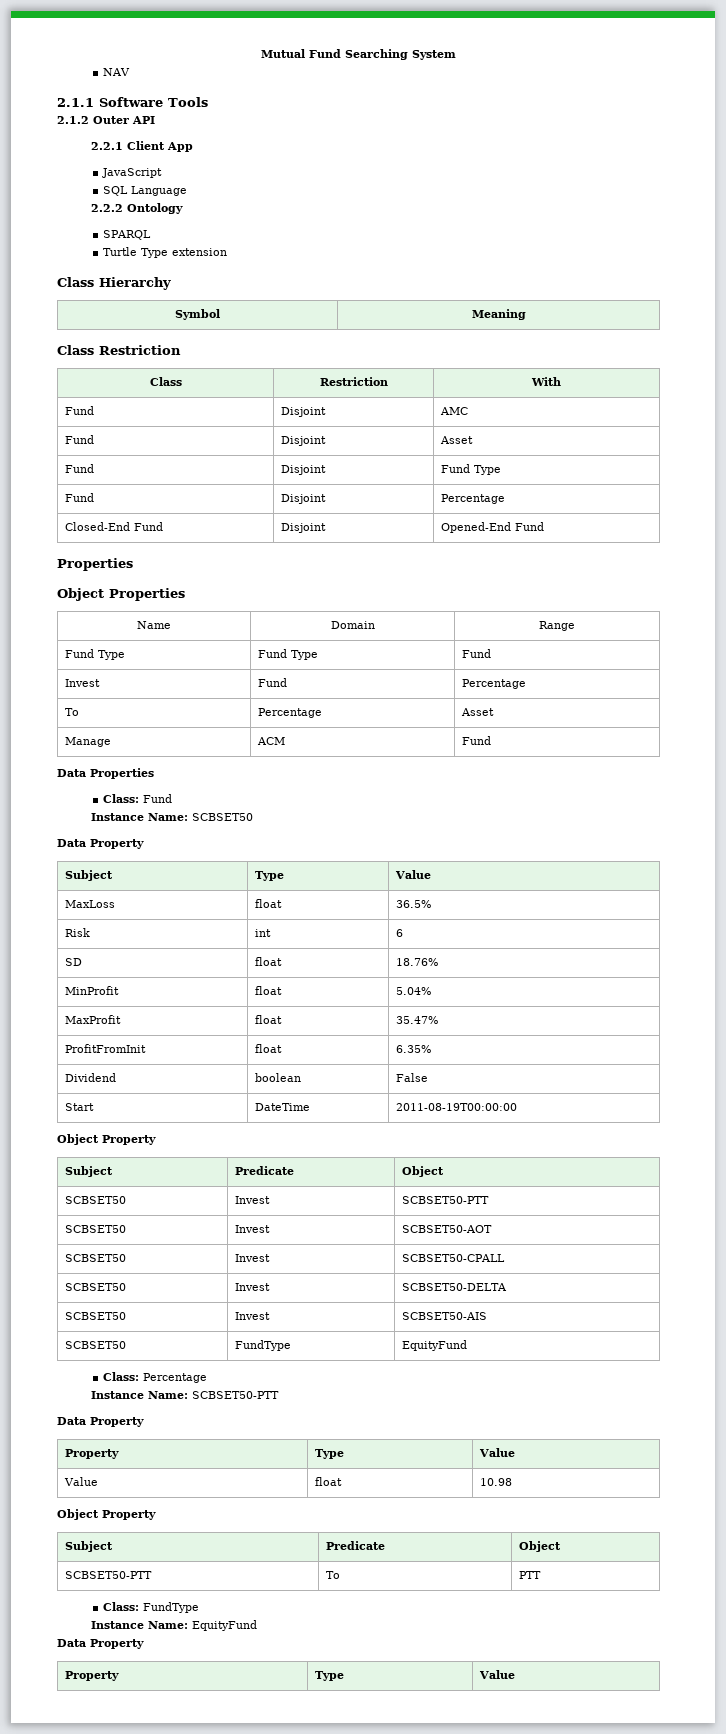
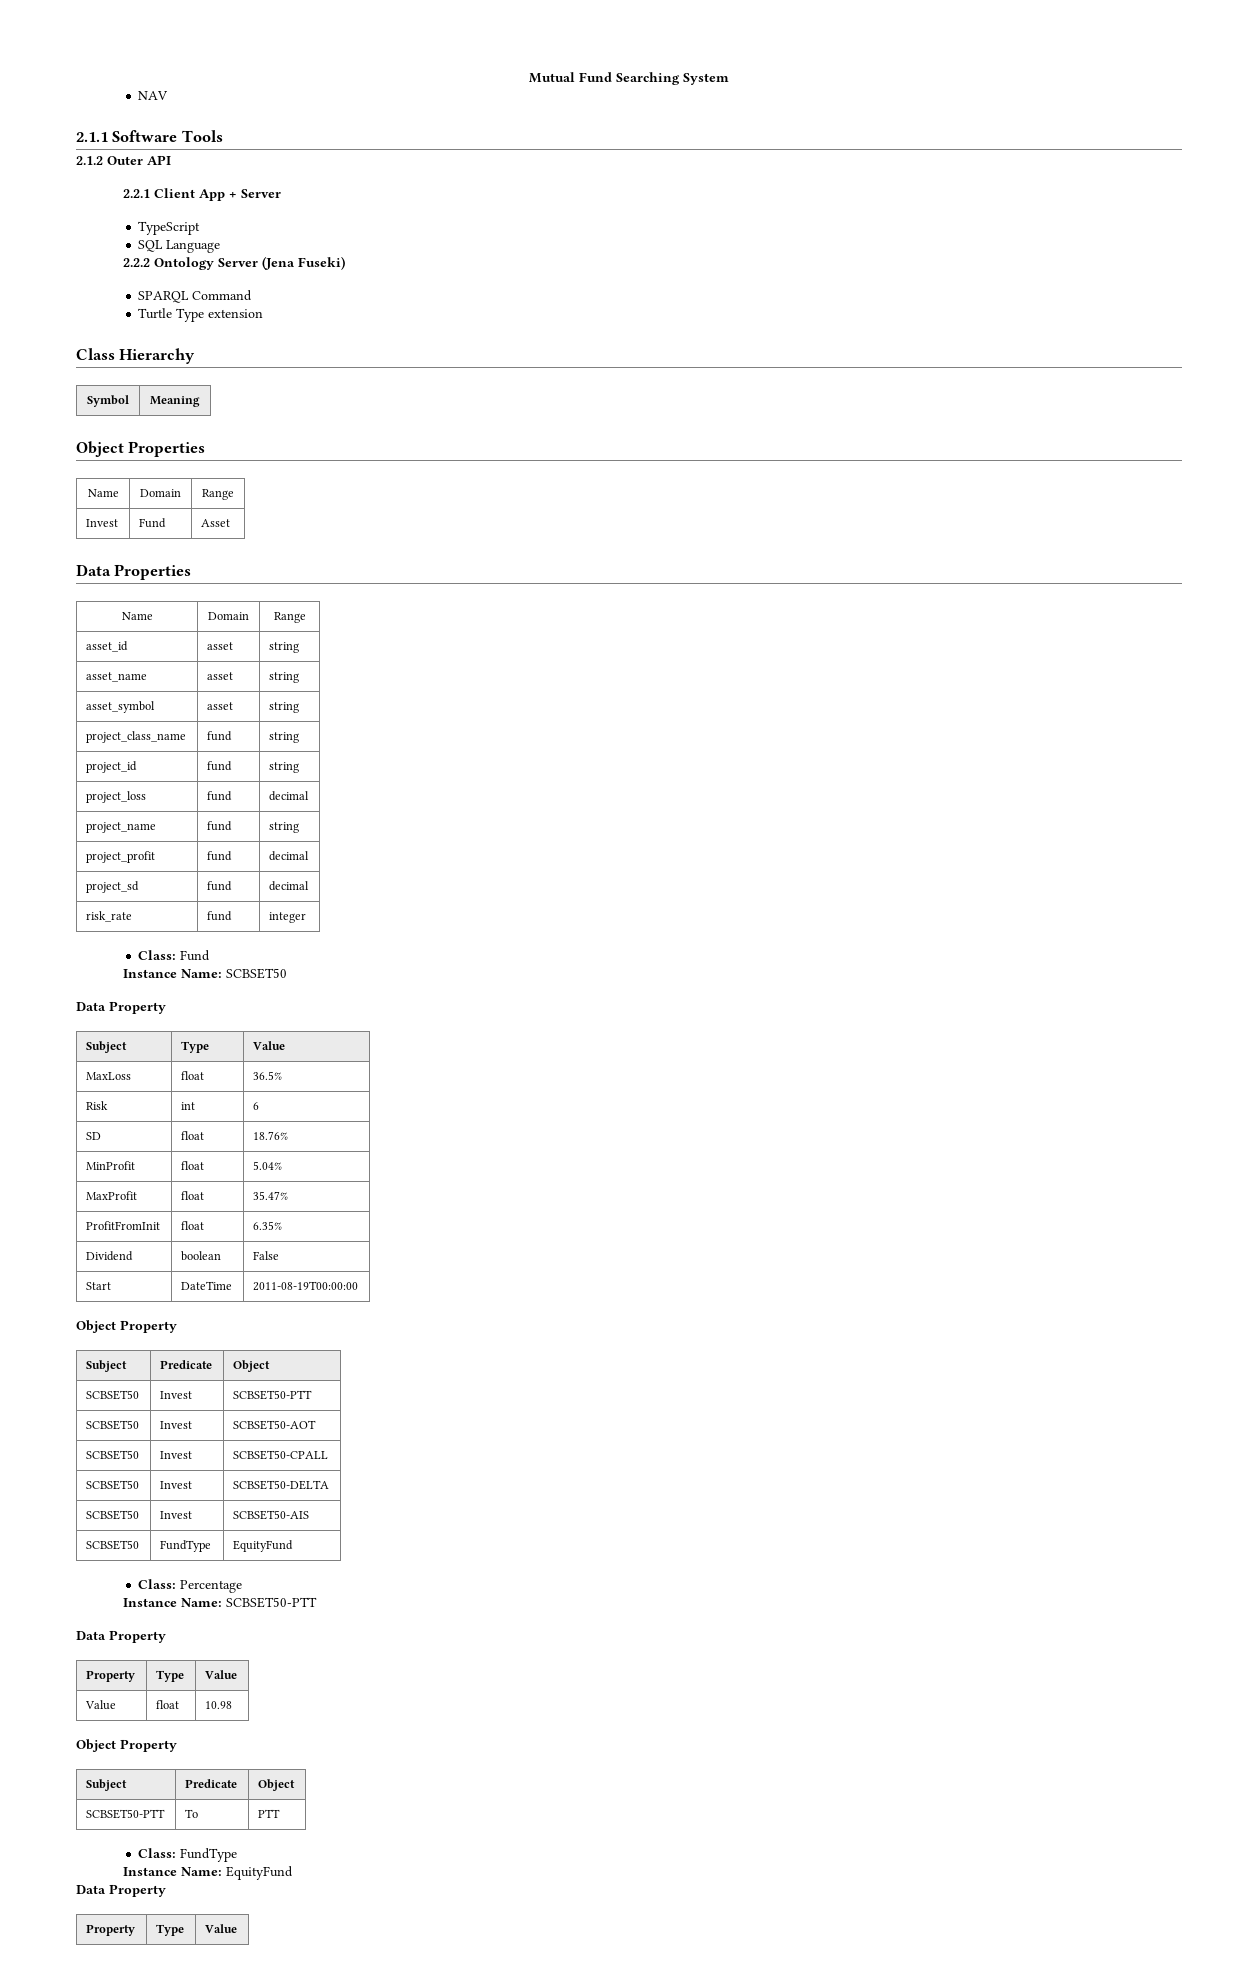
- 2.2.1 Client App
- JavaScript
+ 2.2.1 Client App + Server
+ TypeScript
- 2.2.2 Ontology
+ 2.2.2 Ontology Server (Jena Fuseki)
- SPARQL
+ SPARQL Command
- Class Restriction
- Class | Restriction | With
- Fund | Disjoint | AMC
- Fund | Disjoint | Asset
- Fund | Disjoint | Fund Type
- Fund | Disjoint | Percentage
- Closed-End Fund | Disjoint | Opened-End Fund
- Properties
- Fund Type | Fund Type | Fund
- Invest | Fund | Percentage
- To | Percentage | Asset
- Manage | ACM | Fund
+ Invest | Fund | Asset
  Data Properties
+ Name | Domain | Range
+ asset_id | asset | string
+ asset_name | asset | string
+ asset_symbol | asset | string
+ project_class_name | fund | string
+ project_id | fund | string
+ project_loss | fund | decimal
+ project_name | fund | string
+ project_profit | fund | decimal
+ project_sd | fund | decimal
+ risk_rate | fund | integer

